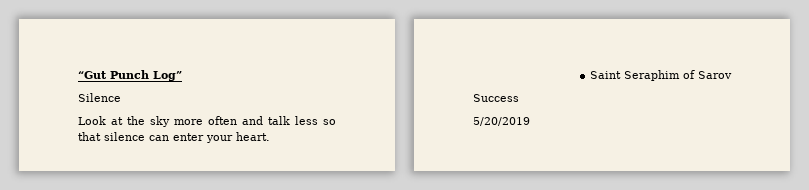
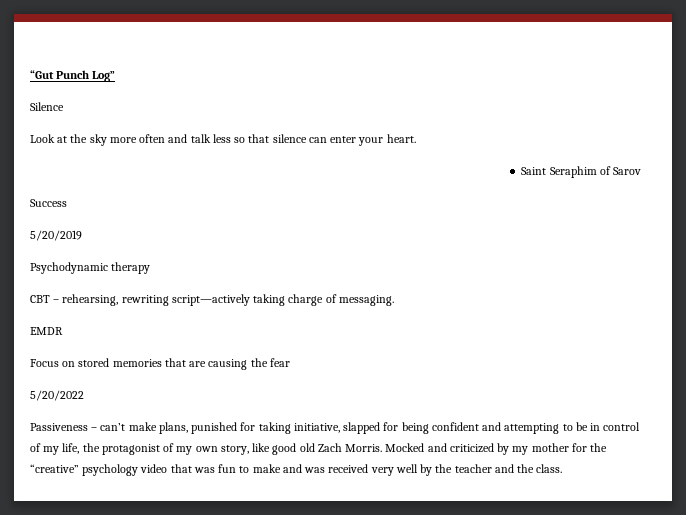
+ Psychodynamic therapy
+ CBT – rehearsing, rewriting script—actively taking charge of messaging.
+ EMDR
+ Focus on stored memories that are causing the fear
+ 5/20/2022
+ Passiveness – can’t make plans, punished for taking initiative, slapped for being confident and attempting to be in control of my life, the protagonist of my own story, like good old Zach Morris. Mocked and criticized by my mother for the “creative” psychology video that was fun to make and was received very well by the teacher and the class.

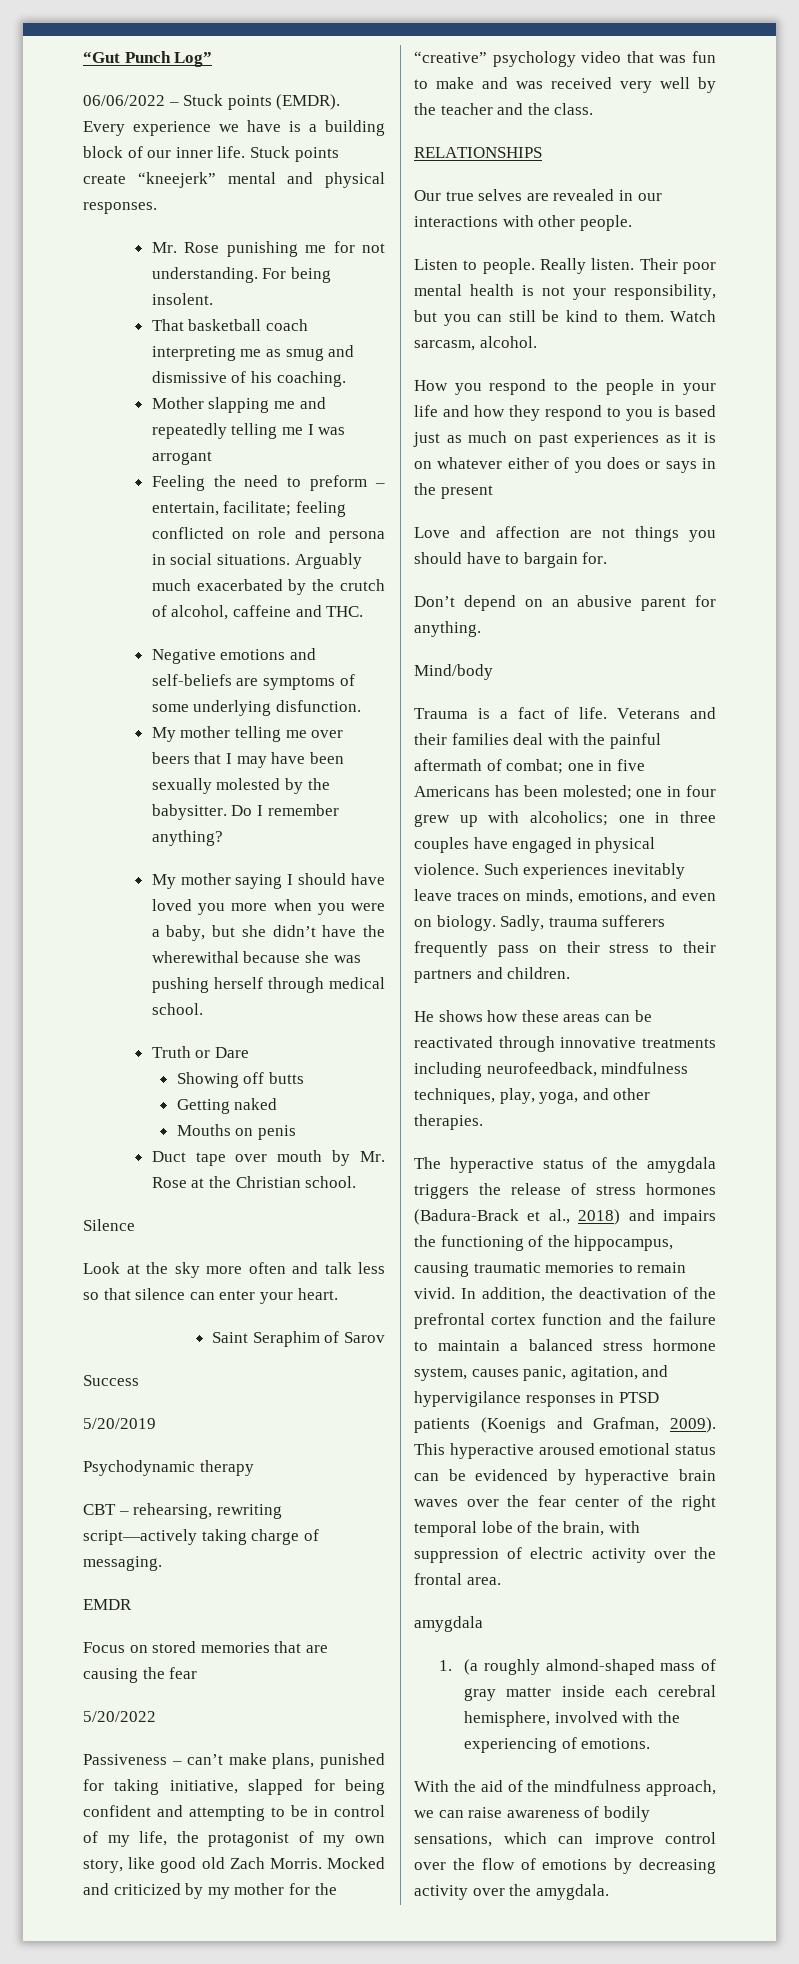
+ 06/06/2022 – Stuck points (EMDR). Every experience we have is a building block of our inner life. Stuck points create “kneejerk” mental and physical responses.
+ Mr. Rose punishing me for not understanding. For being insolent.
+ That basketball coach interpreting me as smug and dismissive of his coaching.
+ Mother slapping me and repeatedly telling me I was arrogant
+ Feeling the need to preform – entertain, facilitate; feeling conflicted on role and persona in social situations. Arguably much exacerbated by the crutch of alcohol, caffeine and THC.
+ Negative emotions and self-beliefs are symptoms of some underlying disfunction.
+ My mother telling me over beers that I may have been sexually molested by the babysitter. Do I remember anything?
+ My mother saying I should have loved you more when you were a baby, but she didn’t have the wherewithal because she was pushing herself through medical school.
+ Truth or Dare
+ Showing off butts
+ Getting naked
+ Mouths on penis
+ Duct tape over mouth by Mr. Rose at the Christian school.
+ RELATIONSHIPS
+ Our true selves are revealed in our interactions with other people.
+ Listen to people. Really listen. Their poor mental health is not your responsibility, but you can still be kind to them. Watch sarcasm, alcohol.
+ How you respond to the people in your life and how they respond to you is based just as much on past experiences as it is on whatever either of you does or says in the present
+ Love and affection are not things you should have to bargain for.
+ Don’t depend on an abusive parent for anything.
+ Mind/body
+ Trauma is a fact of life. Veterans and their families deal with the painful aftermath of combat; one in five Americans has been molested; one in four grew up with alcoholics; one in three couples have engaged in physical violence. Such experiences inevitably leave traces on minds, emotions, and even on biology. Sadly, trauma sufferers frequently pass on their stress to their partners and children.
+ He shows how these areas can be reactivated through innovative treatments including neurofeedback, mindfulness techniques, play, yoga, and other therapies.
+ The hyperactive status of the amygdala triggers the release of stress hormones (Badura-Brack et al., 2018) and impairs the functioning of the hippocampus, causing traumatic memories to remain vivid. In addition, the deactivation of the prefrontal cortex function and the failure to maintain a balanced stress hormone system, causes panic, agitation, and hypervigilance responses in PTSD patients (Koenigs and Grafman, 2009). This hyperactive aroused emotional status can be evidenced by hyperactive brain waves over the fear center of the right temporal lobe of the brain, with suppression of electric activity over the frontal area.
+ amygdala
+ 1. (a roughly almond-shaped mass of gray matter inside each cerebral hemisphere, involved with the experiencing of emotions.
+ With the aid of the mindfulness approach, we can raise awareness of bodily sensations, which can improve control over the flow of emotions by decreasing activity over the amygdala.

